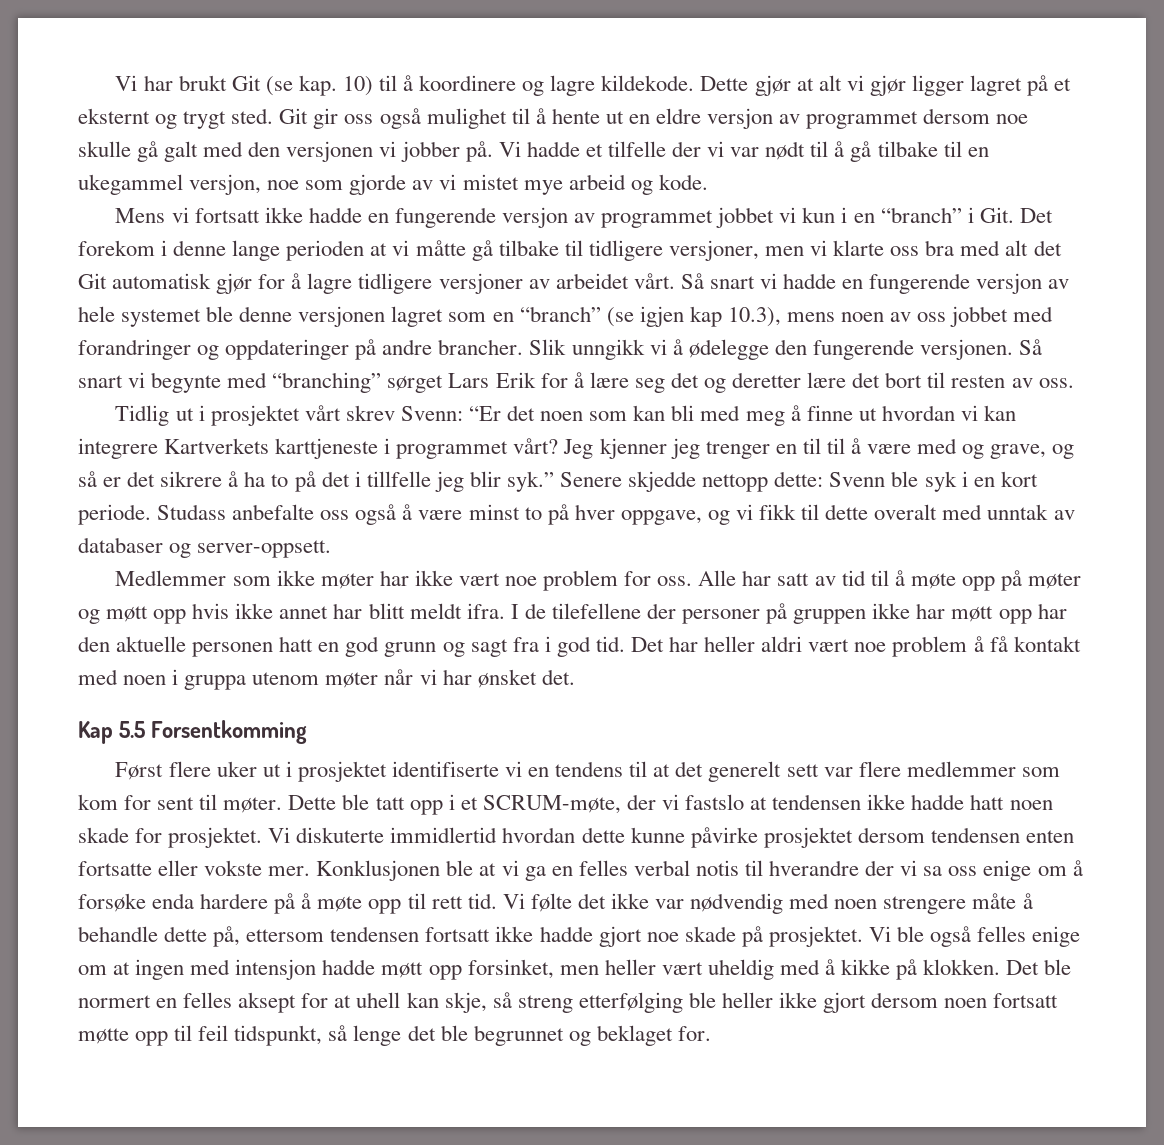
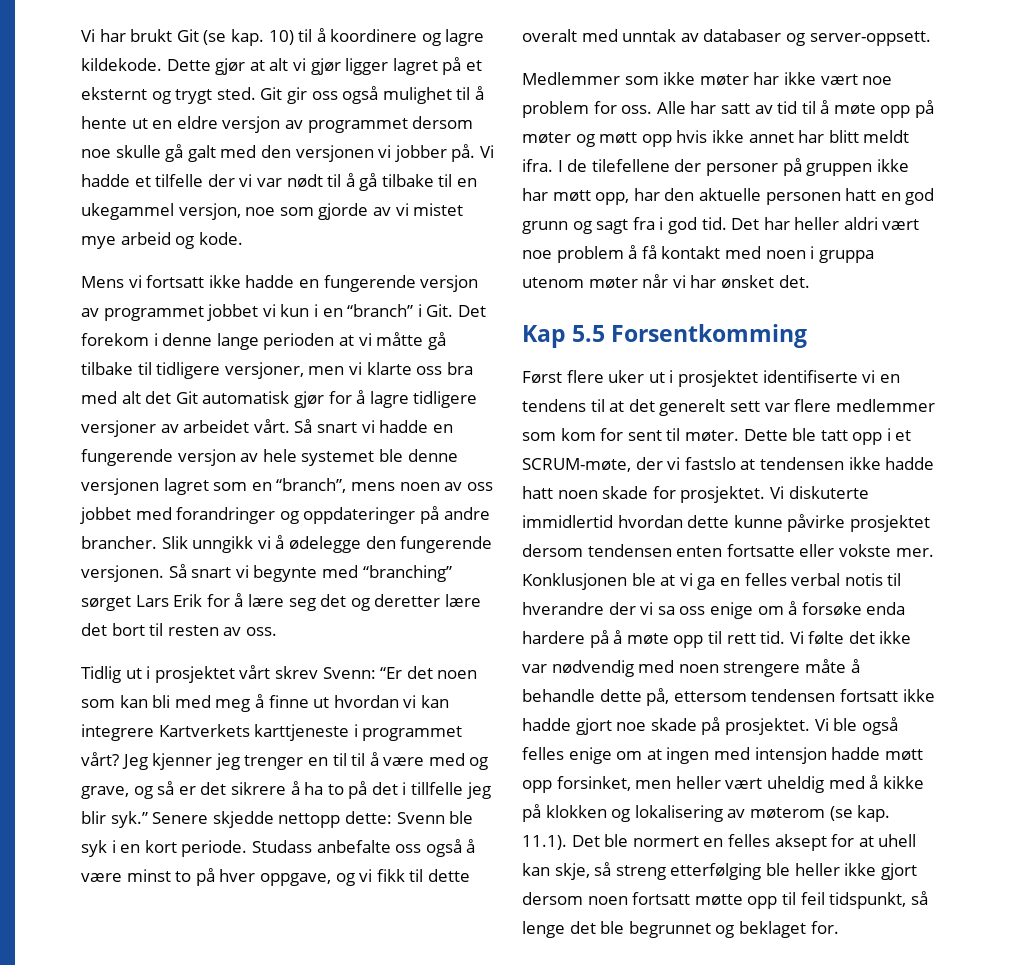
- Så snart vi hadde en fungerende versjon av hele systemet ble denne versjonen lagret som en “branch” (se igjen kap 10.3), mens noen av oss jobbet med forandringer og oppdateringer på andre brancher.
+ Så snart vi hadde en fungerende versjon av hele systemet ble denne versjonen lagret som en “branch”, mens noen av oss jobbet med forandringer og oppdateringer på andre brancher.
- I de tilefellene der personer på gruppen ikke har møtt opp har den aktuelle personen hatt en god grunn og sagt fra i god tid.
+ I de tilefellene der personer på gruppen ikke har møtt opp, har den aktuelle personen hatt en god grunn og sagt fra i god tid.
- Vi ble også felles enige om at ingen med intensjon hadde møtt opp forsinket, men heller vært uheldig med å kikke på klokken. Det ble normert en felles aksept for at uhell kan skje, så streng etterfølging ble heller ikke gjort dersom noen fortsatt møtte opp til feil tidspunkt, så lenge det ble begrunnet og beklaget for.
+ Vi ble også felles enige om at ingen med intensjon hadde møtt opp forsinket, men heller vært uheldig med å kikke på klokken og lokalisering av møterom (se kap. 11.1). Det ble normert en felles aksept for at uhell kan skje, så streng etterfølging ble heller ikke gjort dersom noen fortsatt møtte opp til feil tidspunkt, så lenge det ble begrunnet og beklaget for.

